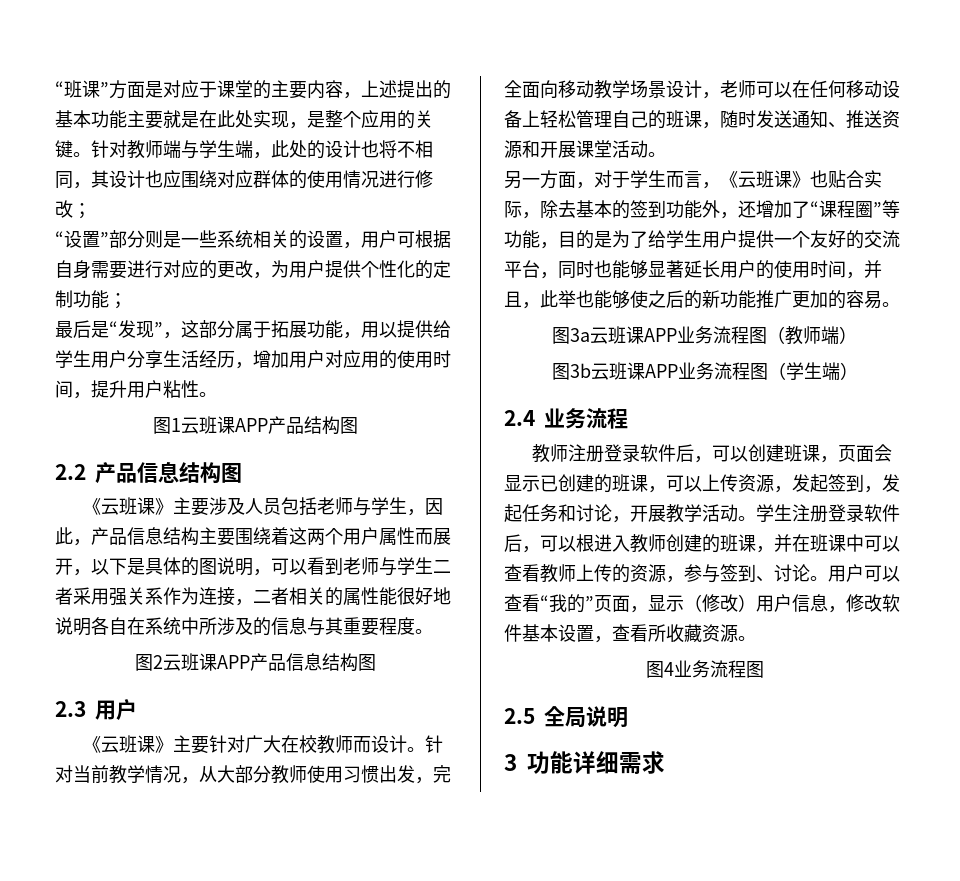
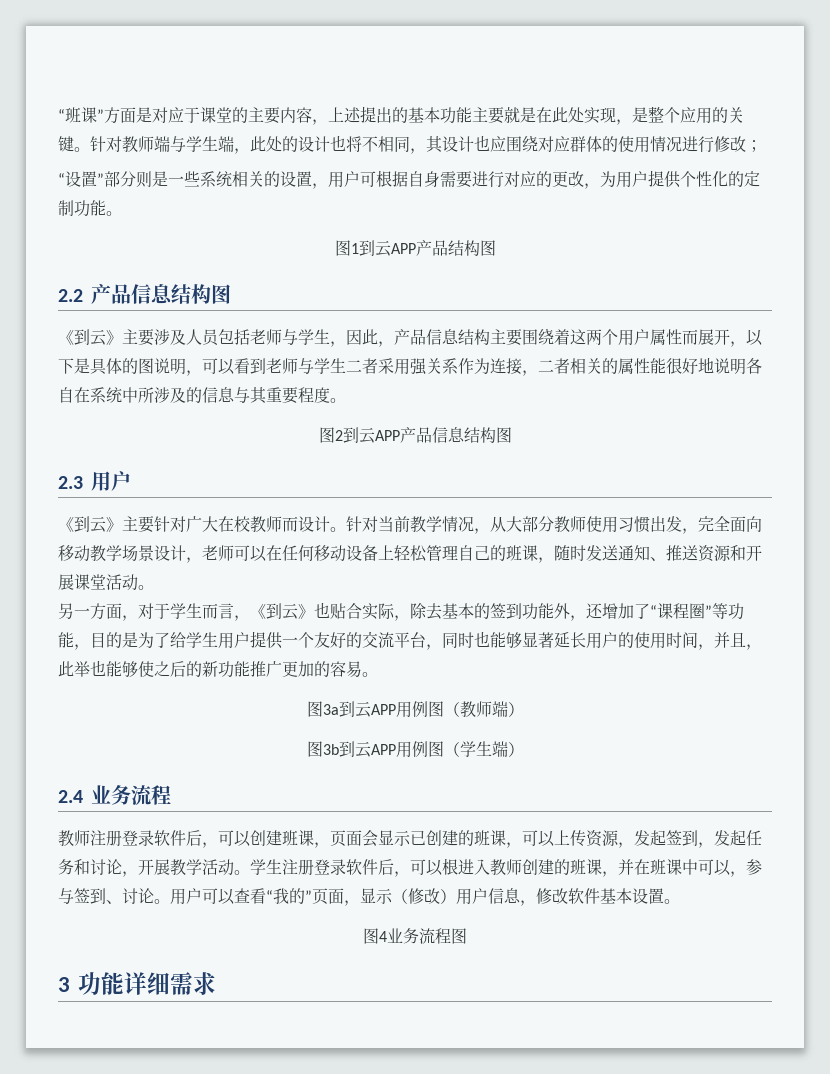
- “设置”部分则是一些系统相关的设置，用户可根据自身需要进行对应的更改，为用户提供个性化的定制功能；
- 最后是“发现”，这部分属于拓展功能，用以提供给学生用户分享生活经历，增加用户对应用的使用时间，提升用户粘性。
+ “设置”部分则是一些系统相关的设置，用户可根据自身需要进行对应的更改，为用户提供个性化的定制功能。
- 图1云班课APP产品结构图
+ 图1到云APP产品结构图
- 《云班课》主要涉及人员包括老师与学生，因此，产品信息结构主要围绕着这两个用户属性而展开，以下是具体的图说明，可以看到老师与学生二者采用强关系作为连接，二者相关的属性能很好地说明各自在系统中所涉及的信息与其重要程度。
+ 《到云》主要涉及人员包括老师与学生，因此，产品信息结构主要围绕着这两个用户属性而展开，以下是具体的图说明，可以看到老师与学生二者采用强关系作为连接，二者相关的属性能很好地说明各自在系统中所涉及的信息与其重要程度。
- 图2云班课APP产品信息结构图
+ 图2到云APP产品信息结构图
- 《云班课》主要针对广大在校教师而设计。
+ 《到云》主要针对广大在校教师而设计。
- 另一方面，对于学生而言，《云班课》也贴合实际，除去基本的签到功能外，还增加了“课程圈”等功能，目的是为了给学生用户提供一个友好的交流平台，同时也能够显著延长用户的使用时间，并且，此举也能够使之后的新功能推广更加的容易。
+ 另一方面，对于学生而言，《到云》也贴合实际，除去基本的签到功能外，还增加了“课程圈”等功能，目的是为了给学生用户提供一个友好的交流平台，同时也能够显著延长用户的使用时间，并且，此举也能够使之后的新功能推广更加的容易。
- 图3a云班课APP业务流程图（教师端）
+ 图3a到云APP用例图（教师端）
- 图3b云班课APP业务流程图（学生端）
+ 图3b到云APP用例图（学生端）
- 学生注册登录软件后，可以根进入教师创建的班课，并在班课中可以查看教师上传的资源，参与签到、讨论。
+ 学生注册登录软件后，可以根进入教师创建的班课，并在班课中可以，参与签到、讨论。
- 用户可以查看“我的”页面，显示（修改）用户信息，修改软件基本设置，查看所收藏资源。
+ 用户可以查看“我的”页面，显示（修改）用户信息，修改软件基本设置。
- 2.5全局说明

